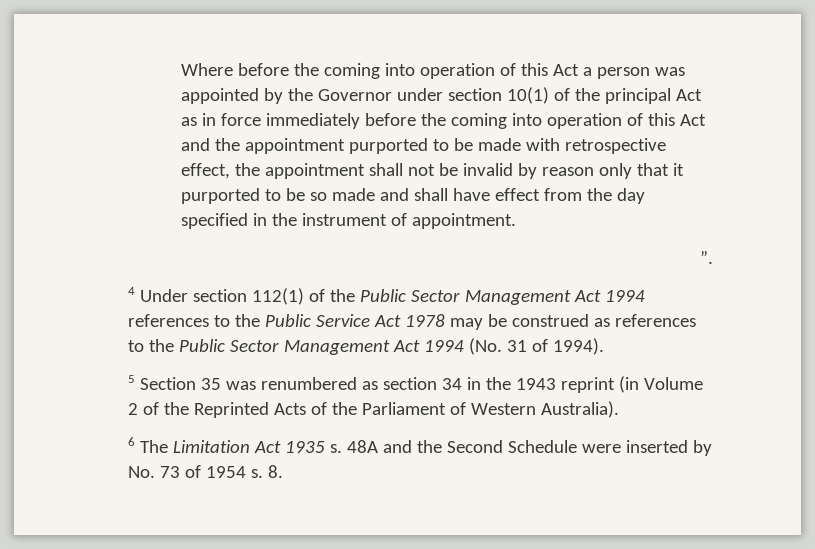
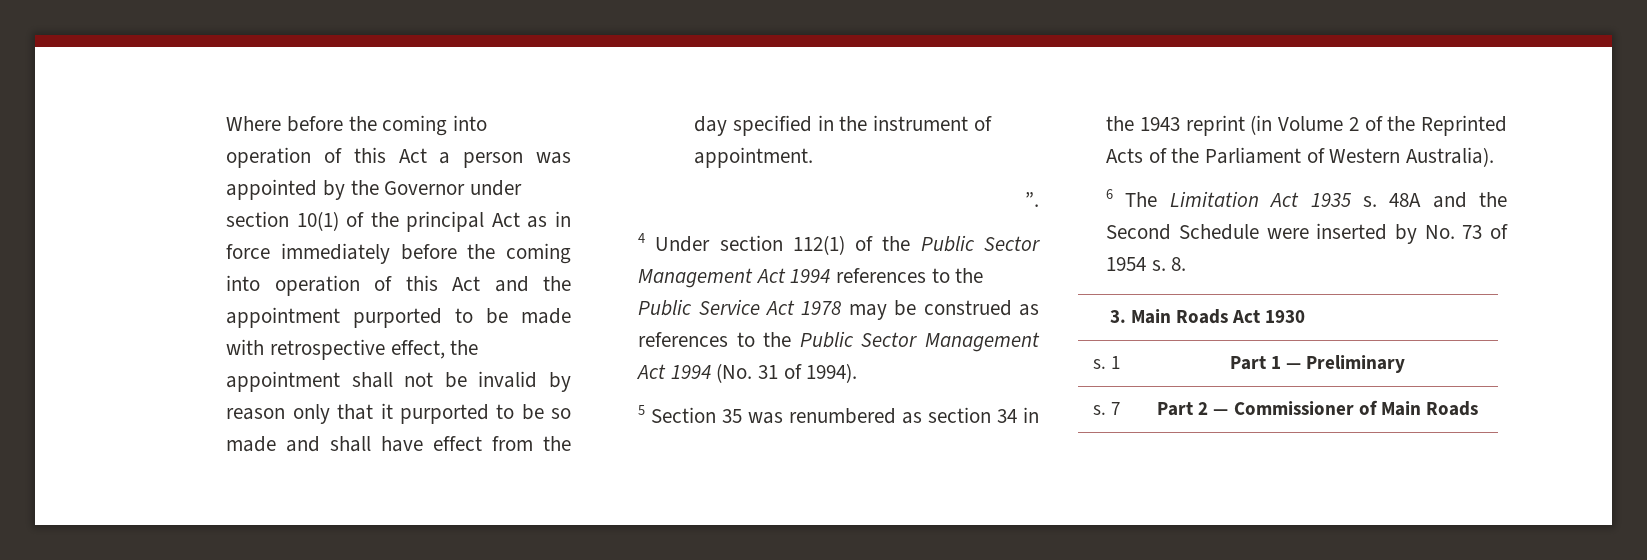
+ 3. Main Roads Act 1930
+ s. 1 | Part 1 — Preliminary
+ s. 7 | Part 2 — Commissioner of Main Roads

